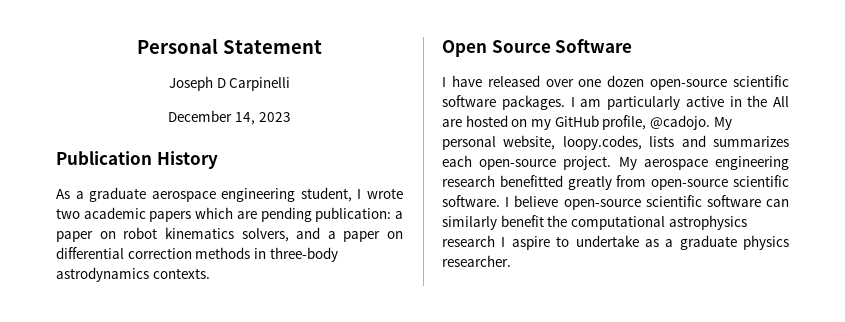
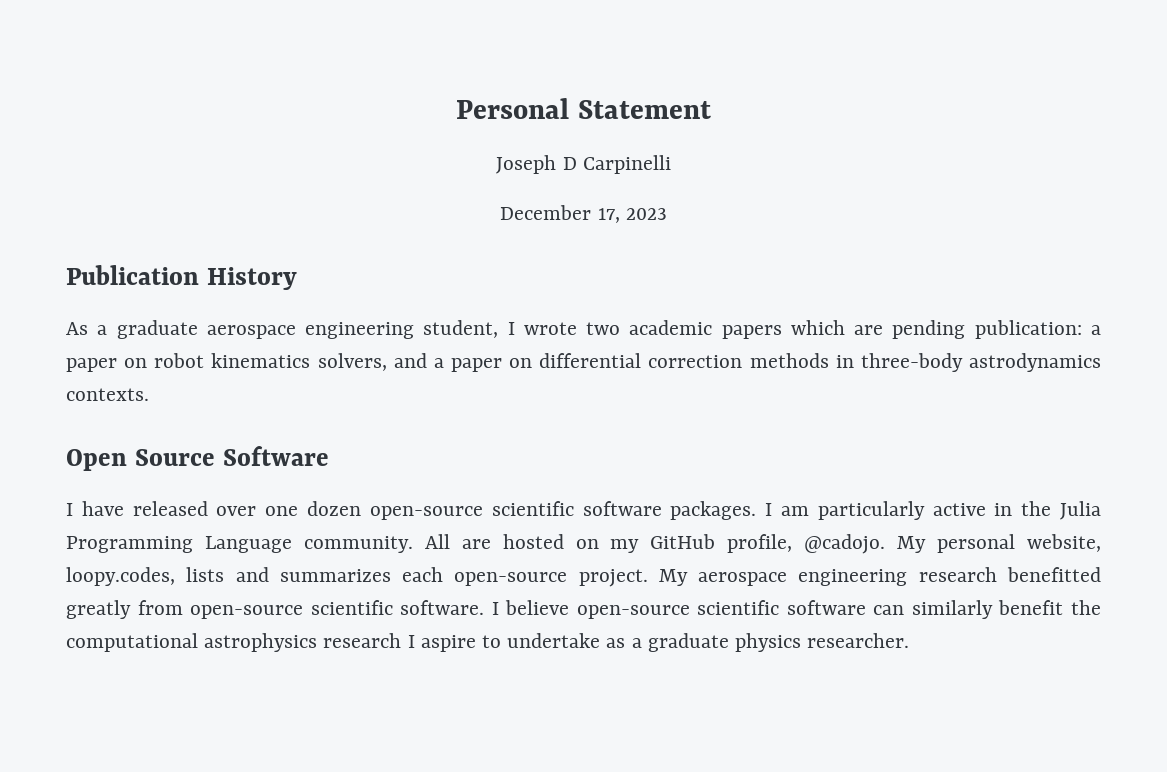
- December 14, 2023
+ December 17, 2023
- I am particularly active in the All are hosted on my GitHub profile, @cadojo.
+ I am particularly active in the Julia Programming Language community. All are hosted on my GitHub profile, @cadojo.

